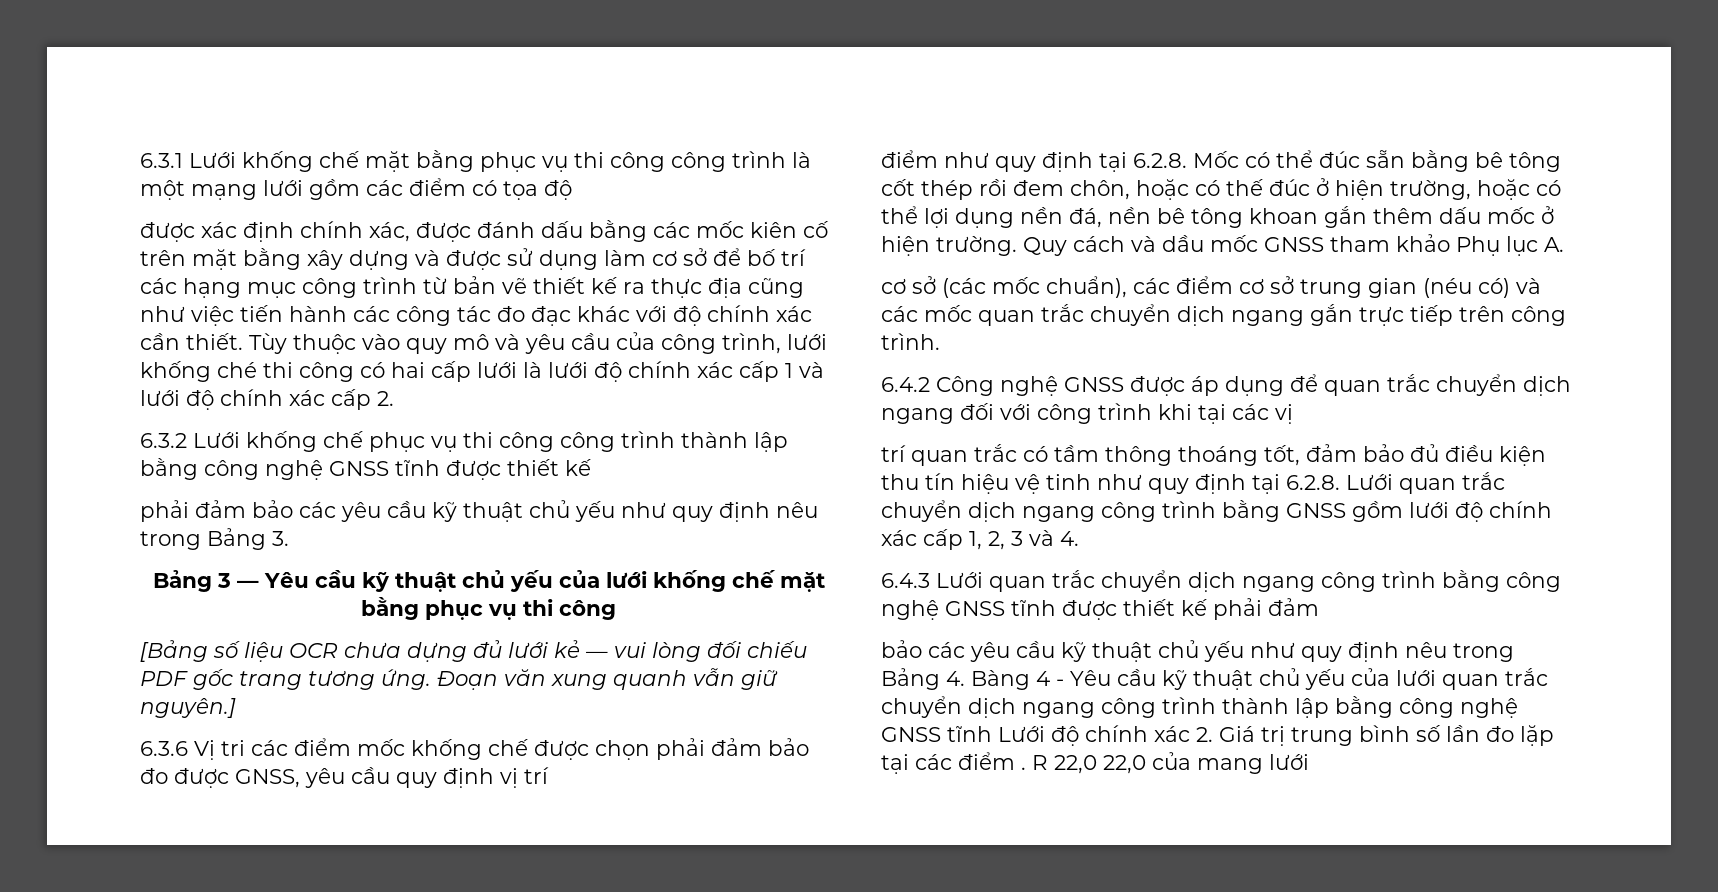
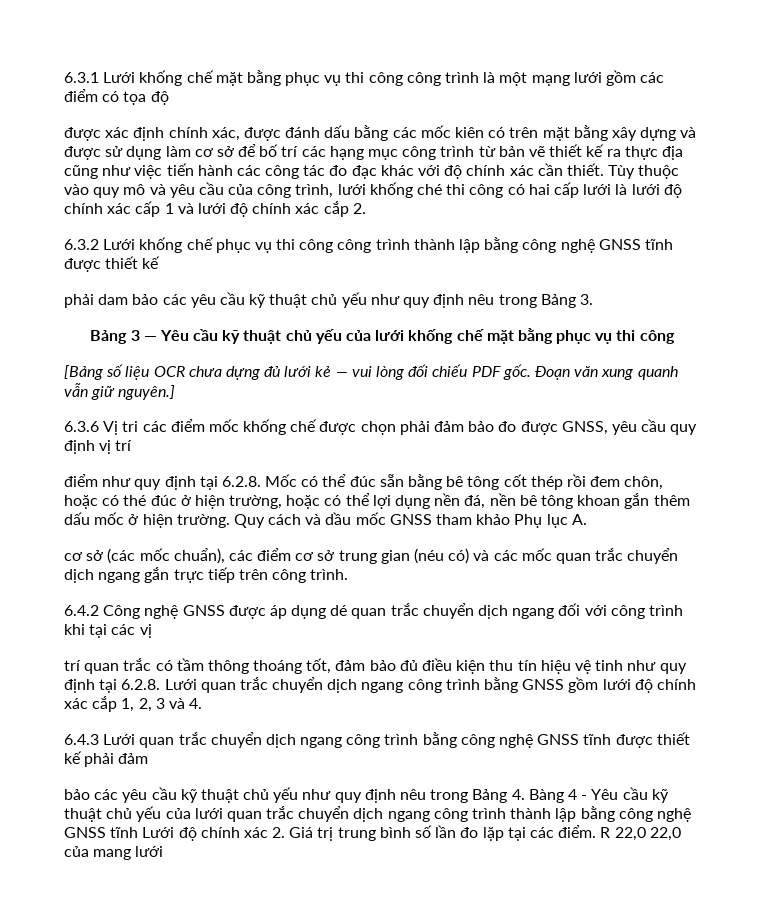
- được xác định chính xác, được đánh dấu bằng các mốc kiên cố trên mặt bằng xây dựng và được sử dụng làm cơ sở để bố trí các hạng mục công trình từ bản vẽ thiết kế ra thực địa cũng như việc tiến hành các công tác đo đạc khác với độ chính xác cần thiết.
+ được xác định chính xác, được đánh dấu bằng các mốc kiên có trên mặt bằng xây dựng và được sử dụng làm cơ sở để bố trí các hạng mục công trình từ bản vẽ thiết kế ra thực địa cũng như việc tiến hành các công tác đo đạc khác với độ chính xác cần thiết.
- Tùy thuộc vào quy mô và yêu cầu của công trình, lưới khống ché thi công có hai cấp lưới là lưới độ chính xác cấp 1 và lưới độ chính xác cấp 2.
+ Tùy thuộc vào quy mô và yêu cầu của công trình, lưới khống ché thi công có hai cấp lưới là lưới độ chính xác cấp 1 và lưới độ chính xác cắp 2.
- phải đảm bảo các yêu cầu kỹ thuật chủ yếu như quy định nêu trong Bảng 3.
+ phải dam bảo các yêu cầu kỹ thuật chủ yếu như quy định nêu trong Bảng 3.
- [Bảng số liệu OCR chưa dựng đủ lưới kẻ — vui lòng đối chiếu PDF gốc trang tương ứng.
+ [Bảng số liệu OCR chưa dựng đủ lưới kẻ — vui lòng đối chiếu PDF gốc.
- điểm như quy định tại 6.2.8. Mốc có thể đúc sẵn bằng bê tông cốt thép rồi đem chôn, hoặc có thế đúc ở hiện trường, hoặc có thể lợi dụng nền đá, nền bê tông khoan gắn thêm dấu mốc ở hiện trường.
+ điểm như quy định tại 6.2.8. Mốc có thể đúc sẵn bằng bê tông cốt thép rồi đem chôn, hoặc có thé đúc ở hiện trường, hoặc có thể lợi dụng nền đá, nền bê tông khoan gắn thêm dấu mốc ở hiện trường.
- 6.4.2 Công nghệ GNSS được áp dụng để quan trắc chuyển dịch ngang đối với công trình khi tại các vị
+ 6.4.2 Công nghệ GNSS được áp dụng dé quan trắc chuyển dịch ngang đối với công trình khi tại các vị
- trí quan trắc có tầm thông thoáng tốt, đảm bảo đủ điều kiện thu tín hiệu vệ tinh như quy định tại 6.2.8. Lưới quan trắc chuyển dịch ngang công trình bằng GNSS gồm lưới độ chính xác cấp 1, 2, 3 và 4.
+ trí quan trắc có tầm thông thoáng tốt, đảm bảo đủ điều kiện thu tín hiệu vệ tinh như quy định tại 6.2.8. Lưới quan trắc chuyển dịch ngang công trình bằng GNSS gồm lưới độ chính xác cắp 1, 2, 3 và 4.
- bảo các yêu cầu kỹ thuật chủ yếu như quy định nêu trong Bảng 4. Bàng 4 - Yêu cầu kỹ thuật chủ yếu của lưới quan trắc chuyển dịch ngang công trình thành lập bằng công nghệ GNSS tĩnh Lưới độ chính xác 2. Giá trị trung bình số lần đo lặp tại các điểm .
+ bảo các yêu cầu kỹ thuật chủ yếu như quy định nêu trong Bảng 4. Bàng 4 - Yêu cầu kỹ thuật chủ yếu của lưới quan trắc chuyển dịch ngang công trình thành lập bằng công nghệ GNSS tĩnh Lưới độ chính xác 2. Giá trị trung bình số lần đo lặp tại các điểm.

